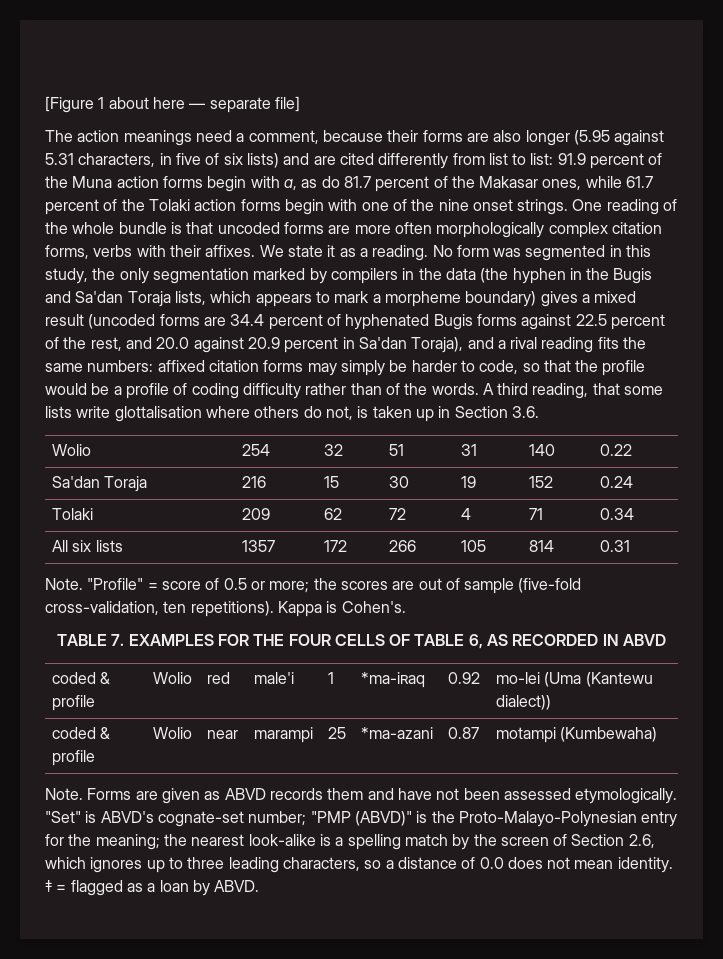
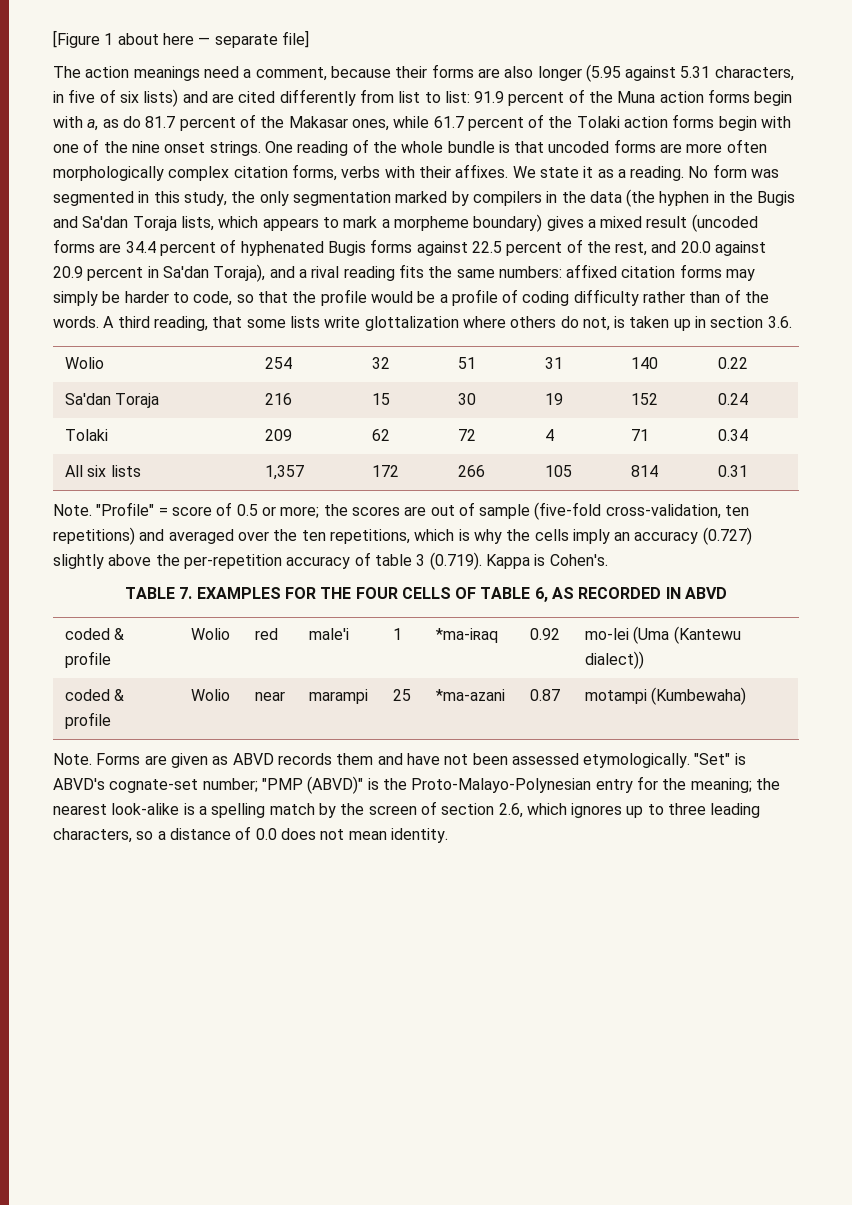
- A third reading, that some lists write glottalisation where others do not, is taken up in Section 3.6.
+ A third reading, that some lists write glottalization where others do not, is taken up in section 3.6.
- All six lists | 1357 | 172 | 266 | 105 | 814 | 0.31
+ All six lists | 1,357 | 172 | 266 | 105 | 814 | 0.31
- "Profile" = score of 0.5 or more; the scores are out of sample (five-fold cross-validation, ten repetitions). Kappa is Cohen's.
+ "Profile" = score of 0.5 or more; the scores are out of sample (five-fold cross-validation, ten repetitions) and averaged over the ten repetitions, which is why the cells imply an accuracy (0.727) slightly above the per-repetition accuracy of table 3 (0.719). Kappa is Cohen's.
- "Set" is ABVD's cognate-set number; "PMP (ABVD)" is the Proto-Malayo-Polynesian entry for the meaning; the nearest look-alike is a spelling match by the screen of Section 2.6, which ignores up to three leading characters, so a distance of 0.0 does not mean identity. ‡ = flagged as a loan by ABVD.
+ "Set" is ABVD's cognate-set number; "PMP (ABVD)" is the Proto-Malayo-Polynesian entry for the meaning; the nearest look-alike is a spelling match by the screen of section 2.6, which ignores up to three leading characters, so a distance of 0.0 does not mean identity.

